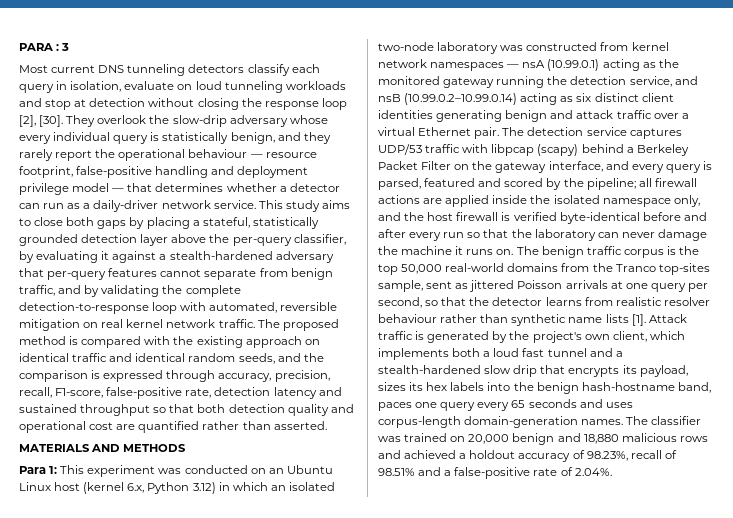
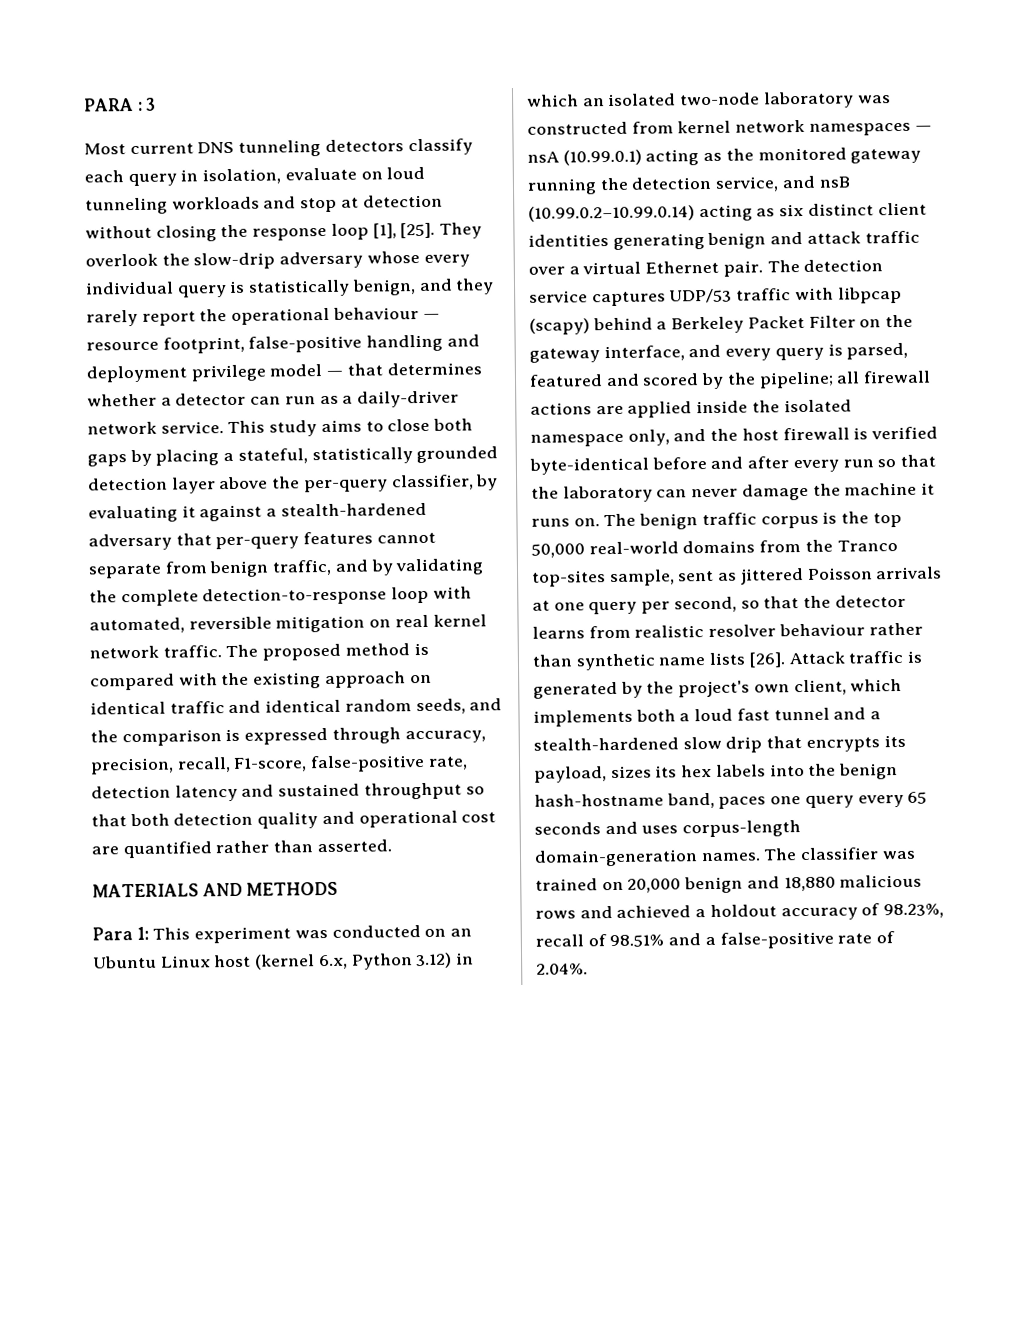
- Most current DNS tunneling detectors classify each query in isolation, evaluate on loud tunneling workloads and stop at detection without closing the response loop [2], [30].
+ Most current DNS tunneling detectors classify each query in isolation, evaluate on loud tunneling workloads and stop at detection without closing the response loop [1], [25].
- The benign traffic corpus is the top 50,000 real-world domains from the Tranco top-sites sample, sent as jittered Poisson arrivals at one query per second, so that the detector learns from realistic resolver behaviour rather than synthetic name lists [1].
+ The benign traffic corpus is the top 50,000 real-world domains from the Tranco top-sites sample, sent as jittered Poisson arrivals at one query per second, so that the detector learns from realistic resolver behaviour rather than synthetic name lists [26].

